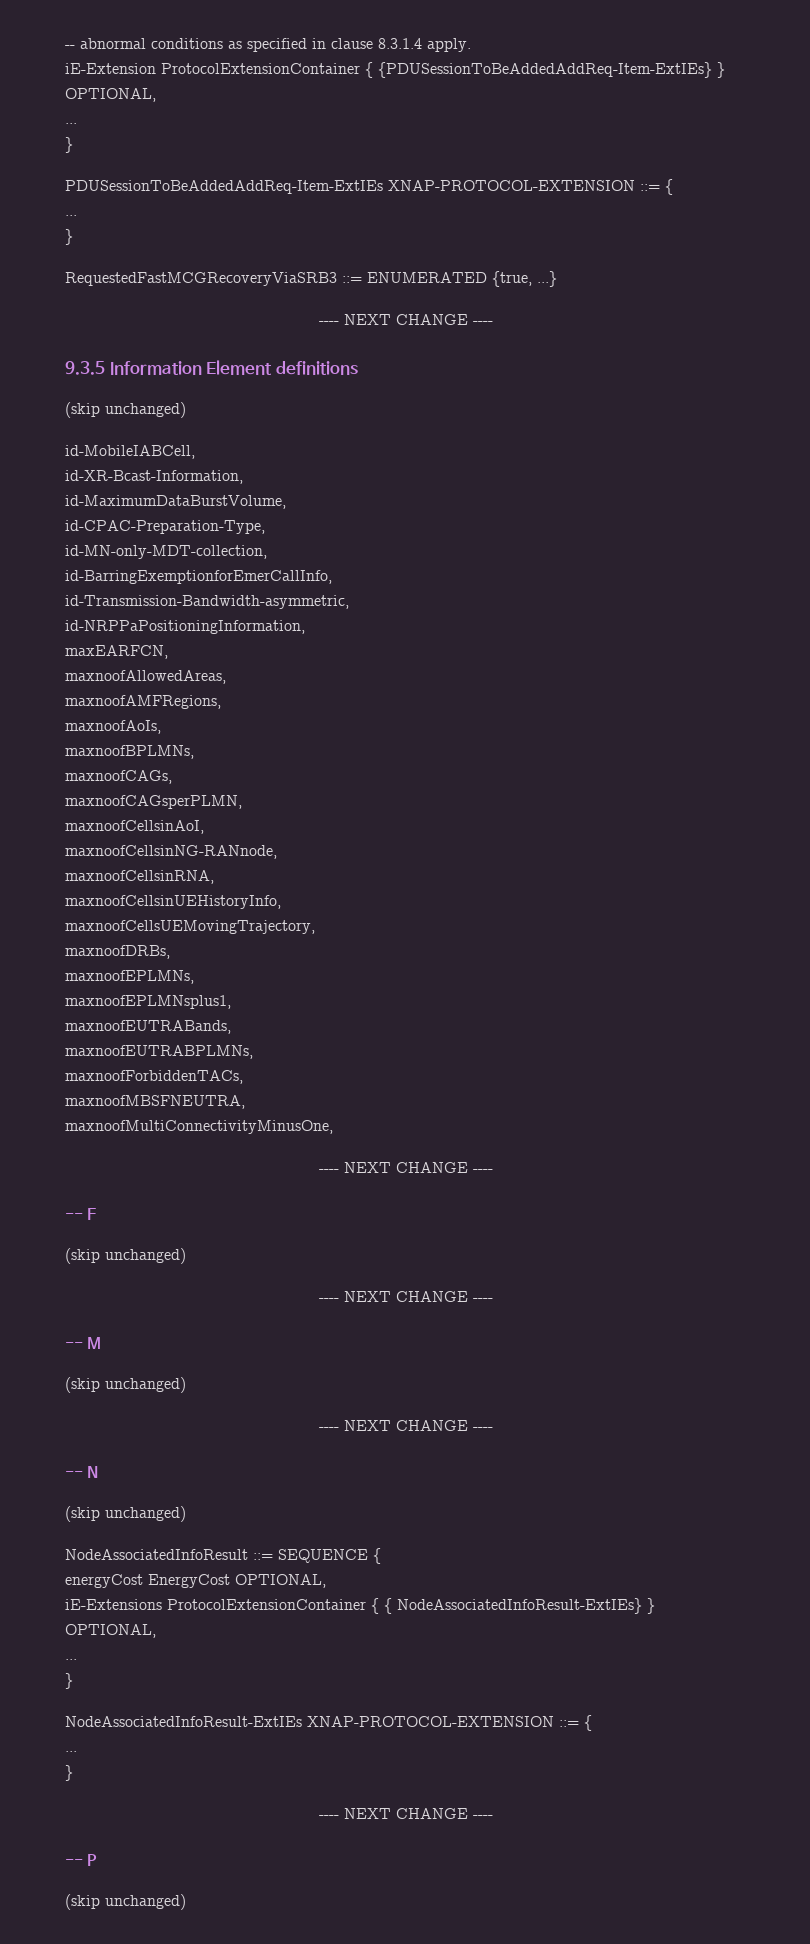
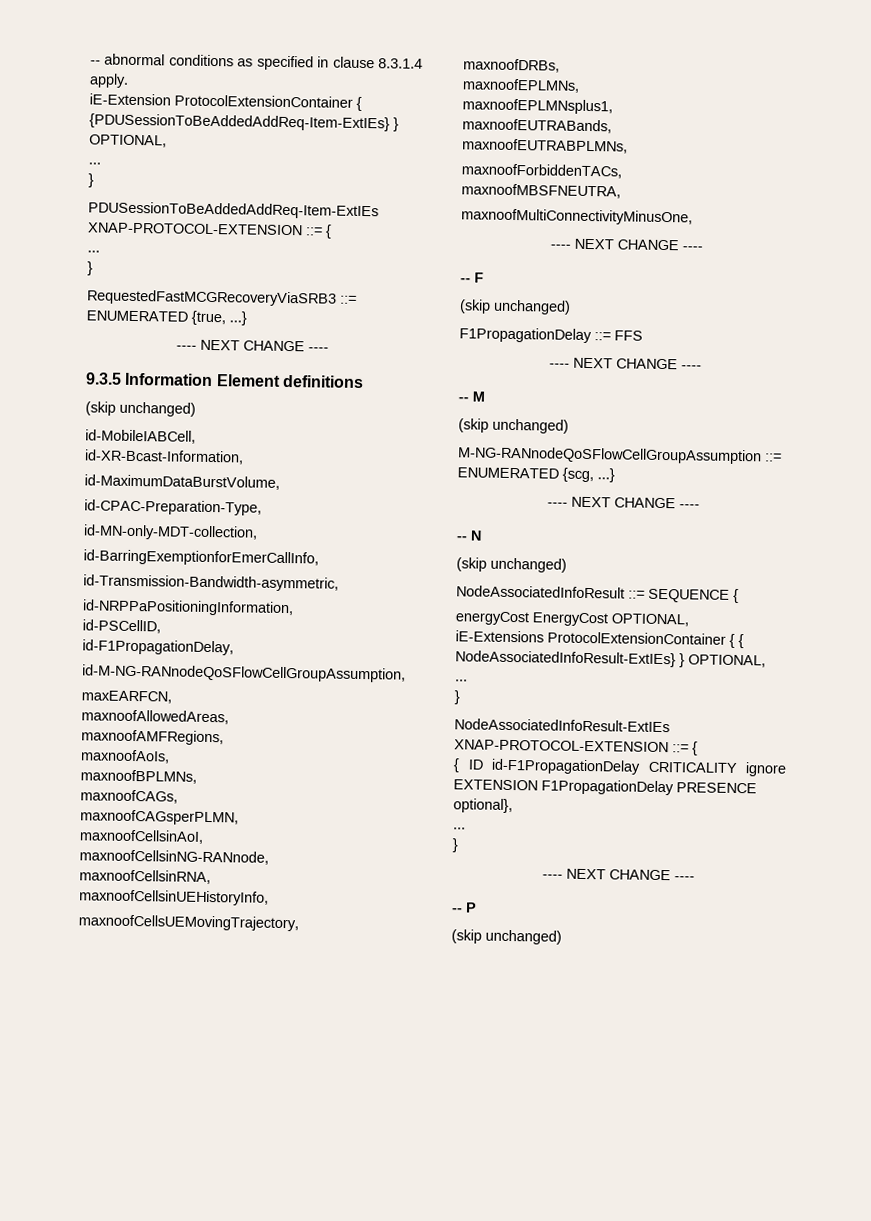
+ id-PSCellID,
+ id-F1PropagationDelay,
+ id-M-NG-RANnodeQoSFlowCellGroupAssumption,
+ F1PropagationDelay ::= FFS
+ M-NG-RANnodeQoSFlowCellGroupAssumption ::= ENUMERATED {scg, ...}
+ { ID id-F1PropagationDelay CRITICALITY ignore EXTENSION F1PropagationDelay PRESENCE optional},

